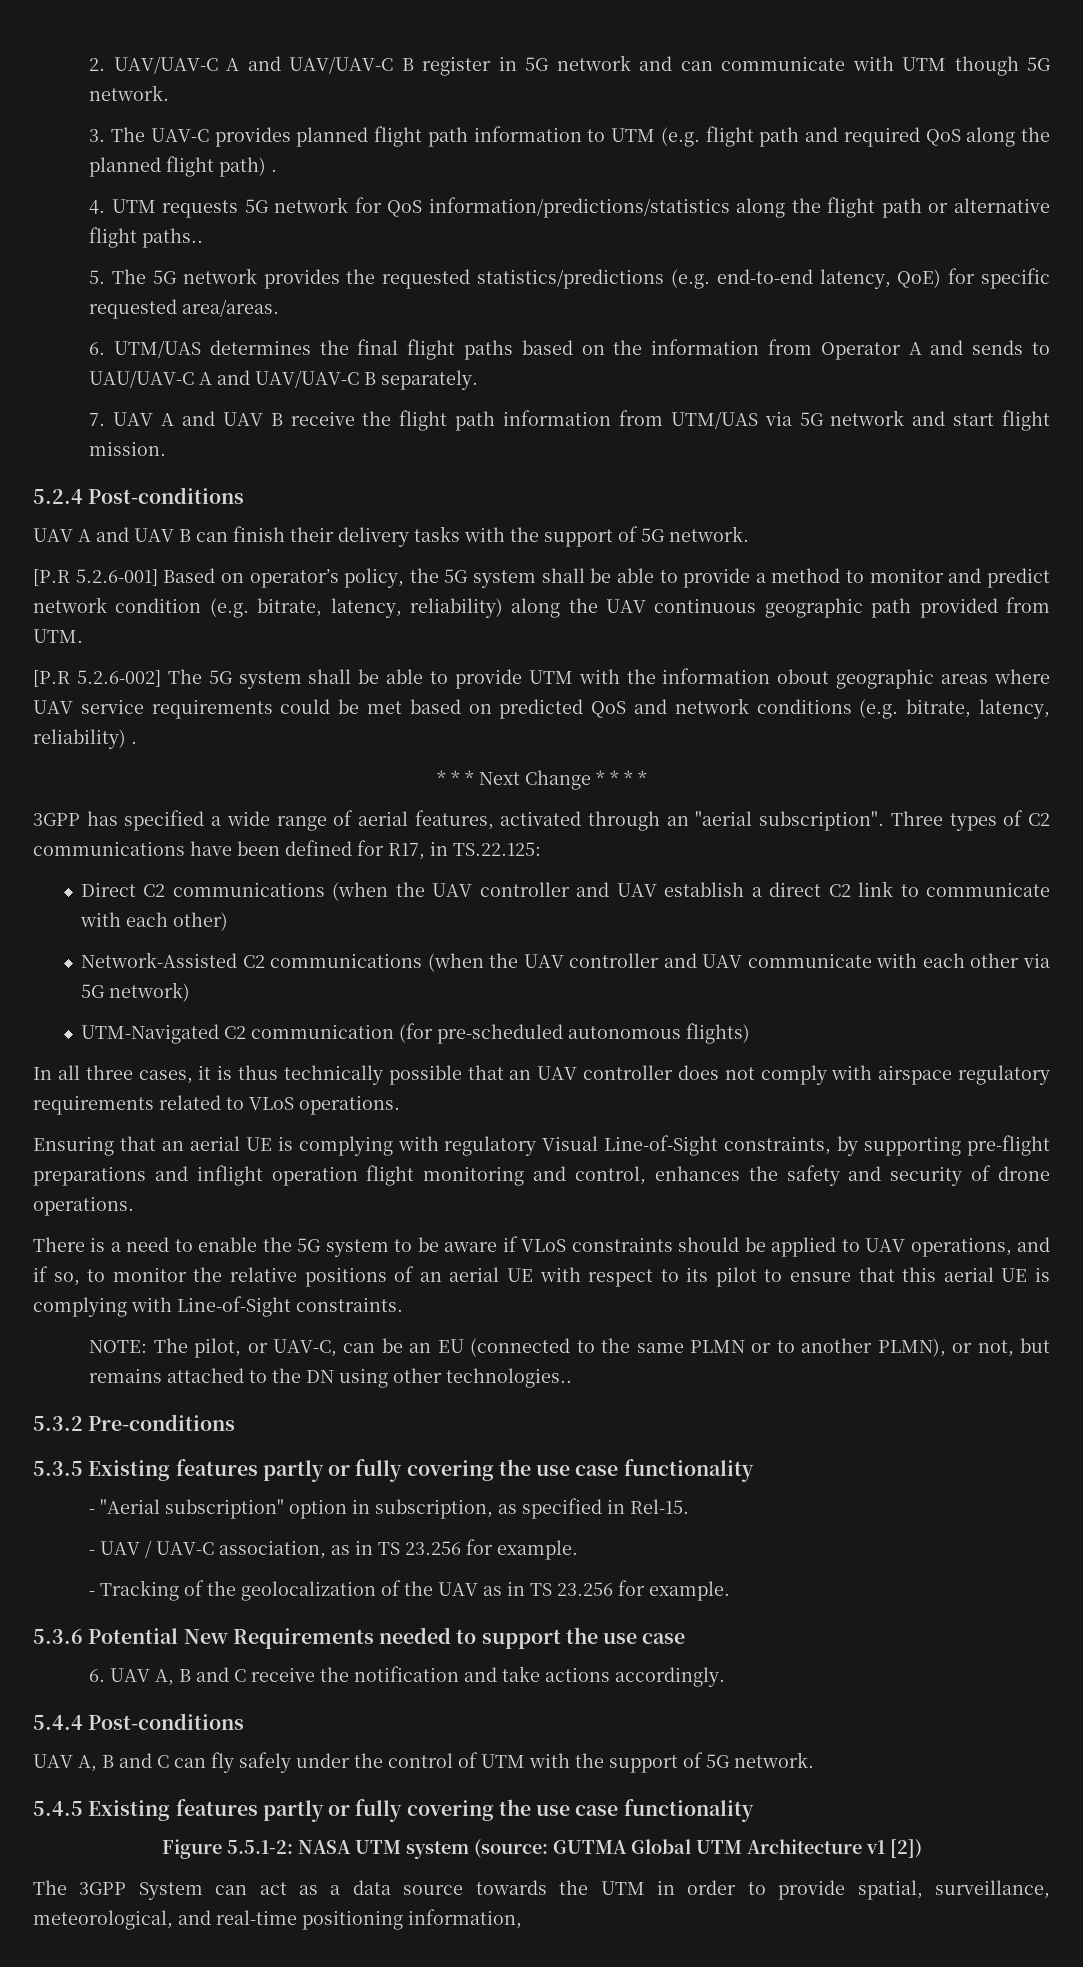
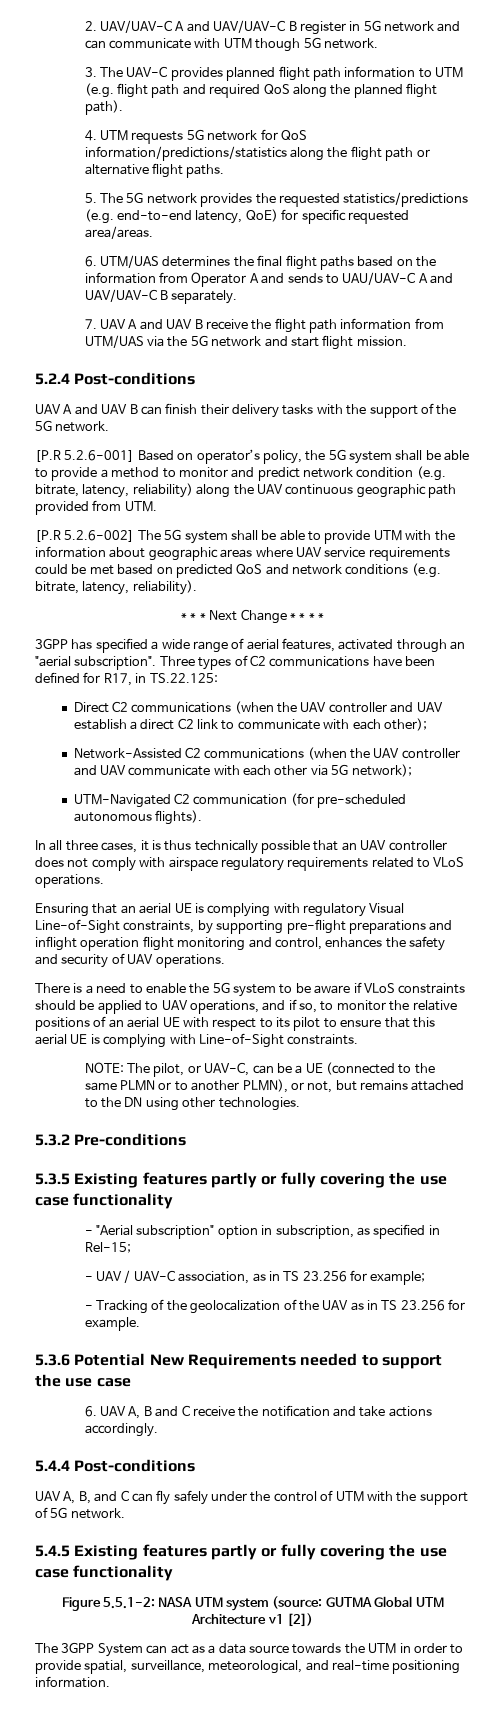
- 3. The UAV-C provides planned flight path information to UTM (e.g. flight path and required QoS along the planned flight path) .
+ 3. The UAV-C provides planned flight path information to UTM (e.g. flight path and required QoS along the planned flight path).
- 4. UTM requests 5G network for QoS information/predictions/statistics along the flight path or alternative flight paths..
+ 4. UTM requests 5G network for QoS information/predictions/statistics along the flight path or alternative flight paths.
- 7. UAV A and UAV B receive the flight path information from UTM/UAS via 5G network and start flight mission.
+ 7. UAV A and UAV B receive the flight path information from UTM/UAS via the 5G network and start flight mission.
- UAV A and UAV B can finish their delivery tasks with the support of 5G network.
+ UAV A and UAV B can finish their delivery tasks with the support of the 5G network.
- [P.R 5.2.6-002] The 5G system shall be able to provide UTM with the information obout geographic areas where UAV service requirements could be met based on predicted QoS and network conditions (e.g. bitrate, latency, reliability) .
+ [P.R 5.2.6-002] The 5G system shall be able to provide UTM with the information about geographic areas where UAV service requirements could be met based on predicted QoS and network conditions (e.g. bitrate, latency, reliability).
- Direct C2 communications (when the UAV controller and UAV establish a direct C2 link to communicate with each other)
+ Direct C2 communications (when the UAV controller and UAV establish a direct C2 link to communicate with each other);
- Network-Assisted C2 communications (when the UAV controller and UAV communicate with each other via 5G network)
+ Network-Assisted C2 communications (when the UAV controller and UAV communicate with each other via 5G network);
- UTM-Navigated C2 communication (for pre-scheduled autonomous flights)
+ UTM-Navigated C2 communication (for pre-scheduled autonomous flights).
- Ensuring that an aerial UE is complying with regulatory Visual Line-of-Sight constraints, by supporting pre-flight preparations and inflight operation flight monitoring and control, enhances the safety and security of drone operations.
+ Ensuring that an aerial UE is complying with regulatory Visual Line-of-Sight constraints, by supporting pre-flight preparations and inflight operation flight monitoring and control, enhances the safety and security of UAV operations.
- NOTE: The pilot, or UAV-C, can be an EU (connected to the same PLMN or to another PLMN), or not, but remains attached to the DN using other technologies..
+ NOTE: The pilot, or UAV-C, can be a UE (connected to the same PLMN or to another PLMN), or not, but remains attached to the DN using other technologies.
- - "Aerial subscription" option in subscription, as specified in Rel-15.
+ - "Aerial subscription" option in subscription, as specified in Rel-15;
- - UAV / UAV-C association, as in TS 23.256 for example.
+ - UAV / UAV-C association, as in TS 23.256 for example;
- UAV A, B and C can fly safely under the control of UTM with the support of 5G network.
+ UAV A, B, and C can fly safely under the control of UTM with the support of 5G network.
- The 3GPP System can act as a data source towards the UTM in order to provide spatial, surveillance, meteorological, and real-time positioning information,
+ The 3GPP System can act as a data source towards the UTM in order to provide spatial, surveillance, meteorological, and real-time positioning information.

